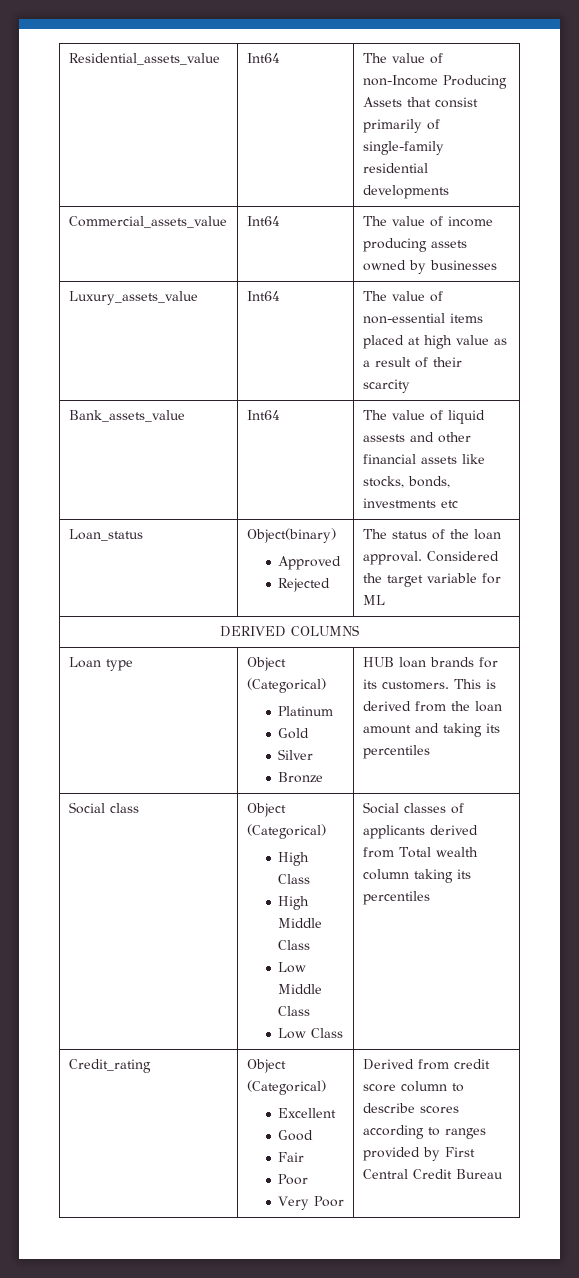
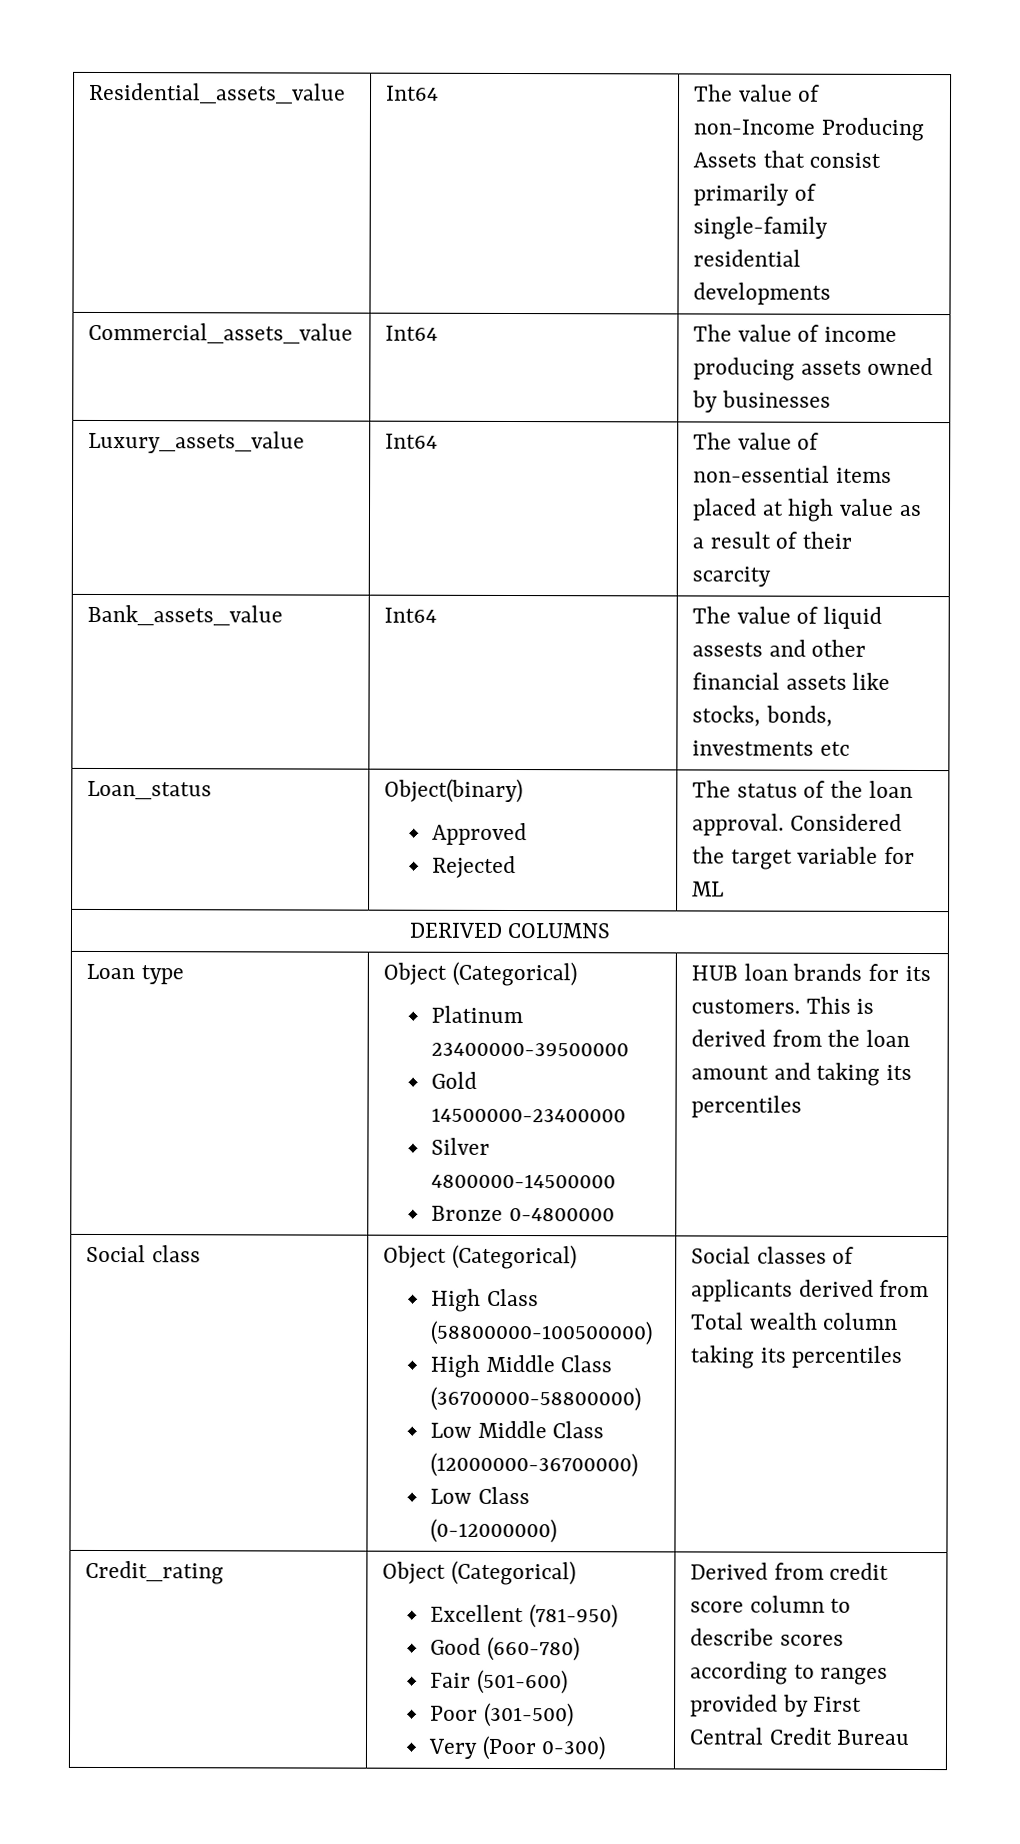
  Loan type | Object (Categorical)
- Platinum
- Gold
- Silver
- Bronze | HUB loan brands for its customers. This is derived from the loan amount and taking its percentiles
+ Platinum 23400000-39500000
+ Gold 14500000-23400000
+ Silver 4800000-14500000
+ Bronze 0-4800000 | HUB loan brands for its customers. This is derived from the loan amount and taking its percentiles
  Social class | Object (Categorical)
- High Class
- High Middle Class
- Low Middle Class
- Low Class | Social classes of applicants derived from Total wealth column taking its percentiles
+ High Class (58800000-100500000)
+ High Middle Class (36700000-58800000)
+ Low Middle Class (12000000-36700000)
+ Low Class (0-12000000) | Social classes of applicants derived from Total wealth column taking its percentiles
  Credit_rating | Object (Categorical)
- Excellent
- Good
- Fair
- Poor
- Very Poor | Derived from credit score column to describe scores according to ranges provided by First Central Credit Bureau
+ Excellent (781-950)
+ Good (660-780)
+ Fair (501-600)
+ Poor (301-500)
+ Very (Poor 0-300) | Derived from credit score column to describe scores according to ranges provided by First Central Credit Bureau

